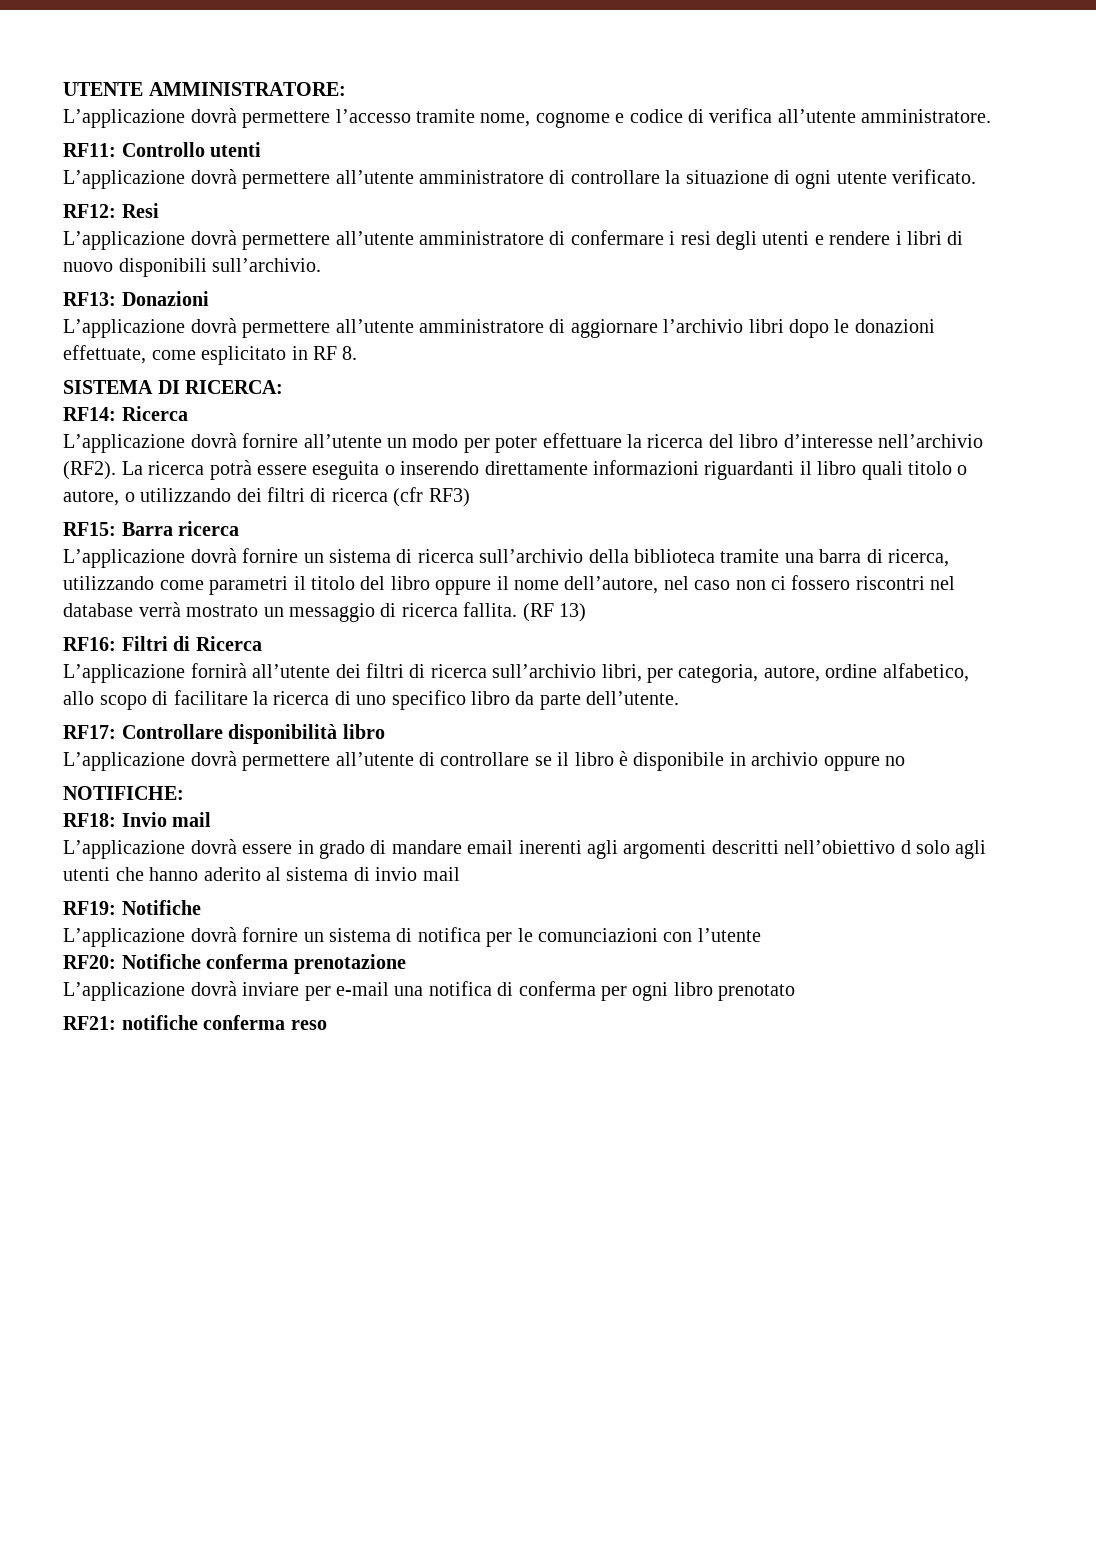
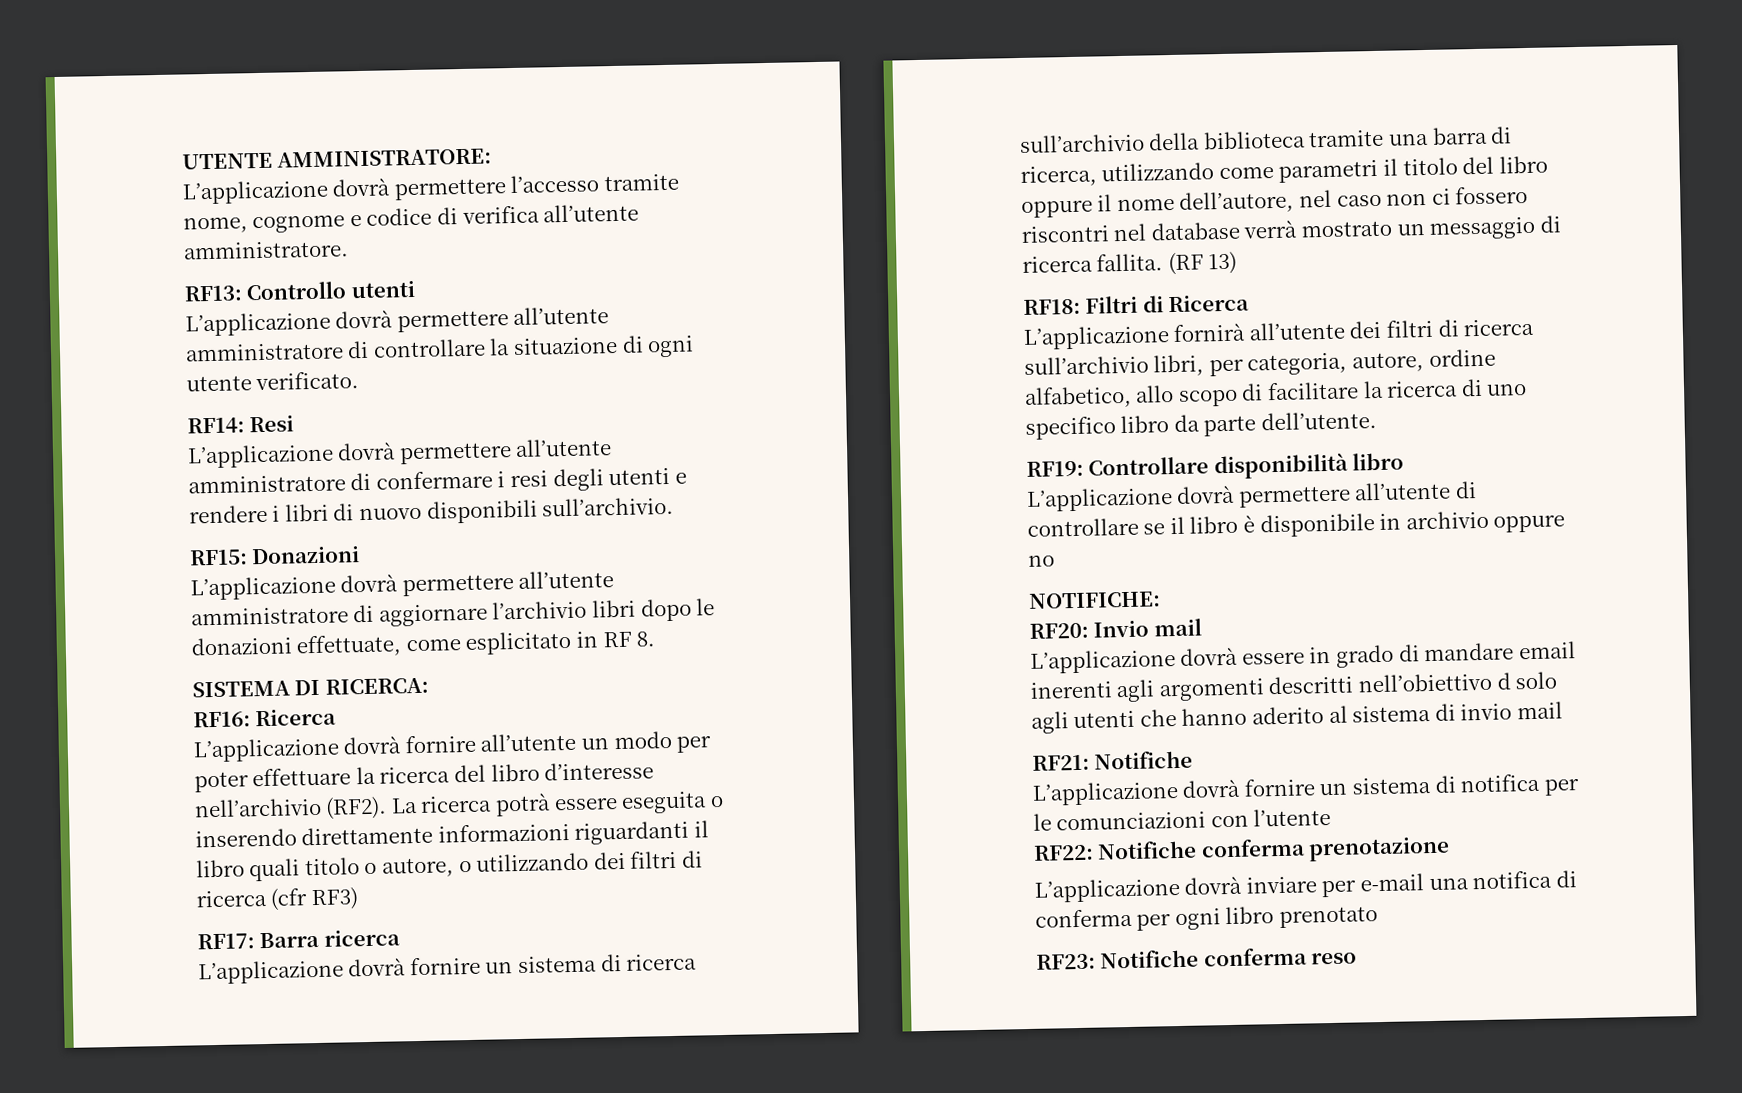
- RF11: Controllo utenti
+ RF13: Controllo utenti
- RF12: Resi
+ RF14: Resi
- RF13: Donazioni
+ RF15: Donazioni
- RF14: Ricerca
+ RF16: Ricerca
- RF15: Barra ricerca
+ RF17: Barra ricerca
- RF16: Filtri di Ricerca
+ RF18: Filtri di Ricerca
- RF17: Controllare disponibilità libro
+ RF19: Controllare disponibilità libro
- RF18: Invio mail
+ RF20: Invio mail
- RF19: Notifiche
+ RF21: Notifiche
- RF20: Notifiche conferma prenotazione
+ RF22: Notifiche conferma prenotazione
- RF21: notifiche conferma reso
+ RF23: Notifiche conferma reso

